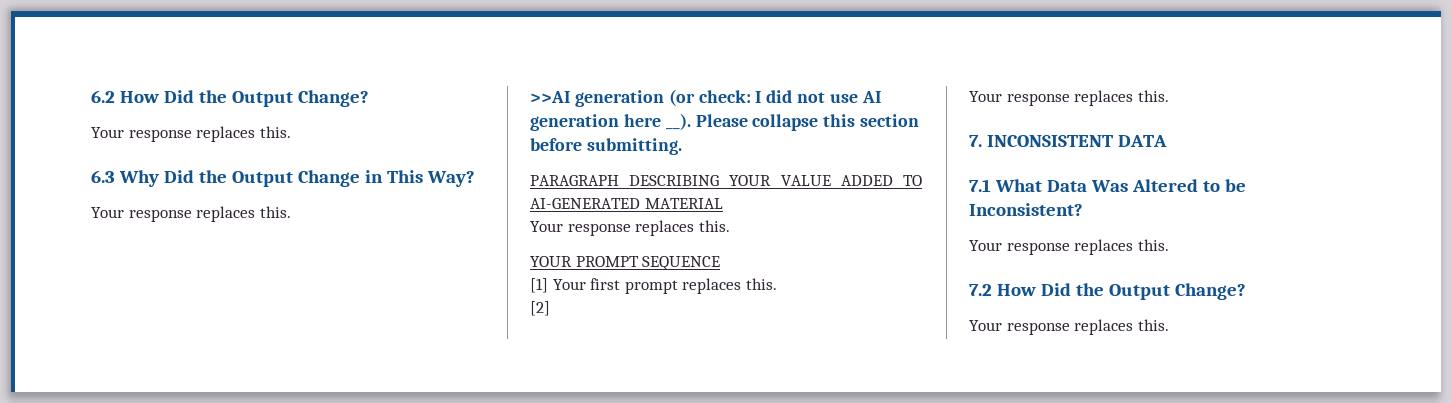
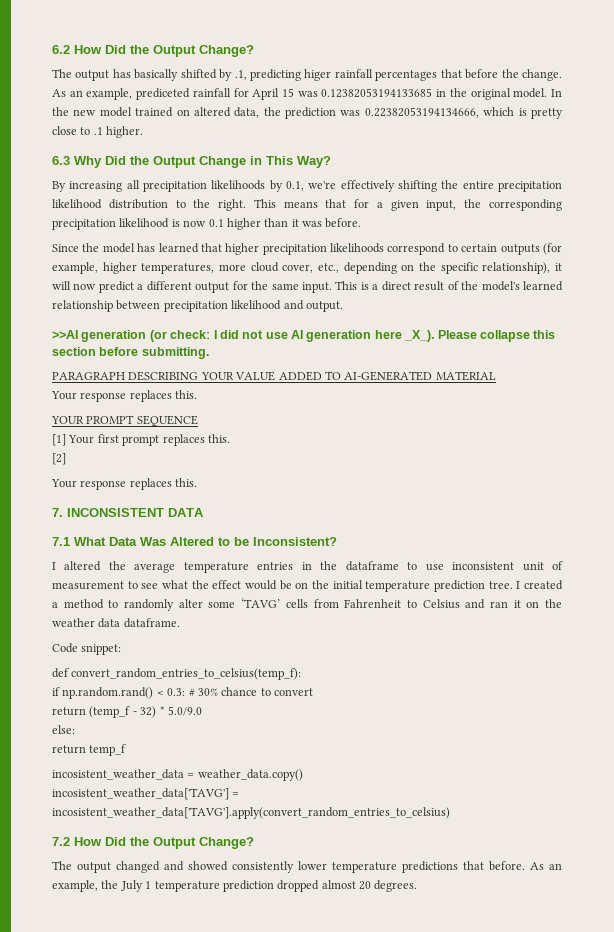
  6.2 How Did the Output Change?
- Your response replaces this.
+ The output has basically shifted by .1, predicting higer rainfall percentages that before the change. As an example, prediceted rainfall for April 15 was 0.12382053194133685 in the original model. In the new model trained on altered data, the prediction was 0.22382053194134666, which is pretty close to .1 higher.
  6.3 Why Did the Output Change in This Way?
- Your response replaces this.
+ By increasing all precipitation likelihoods by 0.1, we're effectively shifting the entire precipitation likelihood distribution to the right. This means that for a given input, the corresponding precipitation likelihood is now 0.1 higher than it was before.
+ Since the model has learned that higher precipitation likelihoods correspond to certain outputs (for example, higher temperatures, more cloud cover, etc., depending on the specific relationship), it will now predict a different output for the same input. This is a direct result of the model's learned relationship between precipitation likelihood and output.
- >>AI generation (or check: I did not use AI generation here __).
+ >>AI generation (or check: I did not use AI generation here _X_).
  7.1 What Data Was Altered to be Inconsistent?
- Your response replaces this.
+ I altered the average temperature entries in the dataframe to use inconsistent unit of measurement to see what the effect would be on the initial temperature prediction tree. I created a method to randomly alter some ‘TAVG’ cells from Fahrenheit to Celsius and ran it on the weather data dataframe.
+ Code snippet:
+ def convert_random_entries_to_celsius(temp_f):
+ if np.random.rand() < 0.3: # 30% chance to convert
+ return (temp_f - 32) * 5.0/9.0
+ else:
+ return temp_f
+ incosistent_weather_data = weather_data.copy()
+ incosistent_weather_data['TAVG'] = incosistent_weather_data['TAVG'].apply(convert_random_entries_to_celsius)
  7.2 How Did the Output Change?
- Your response replaces this.
+ The output changed and showed consistently lower temperature predictions that before. As an example, the July 1 temperature prediction dropped almost 20 degrees.

